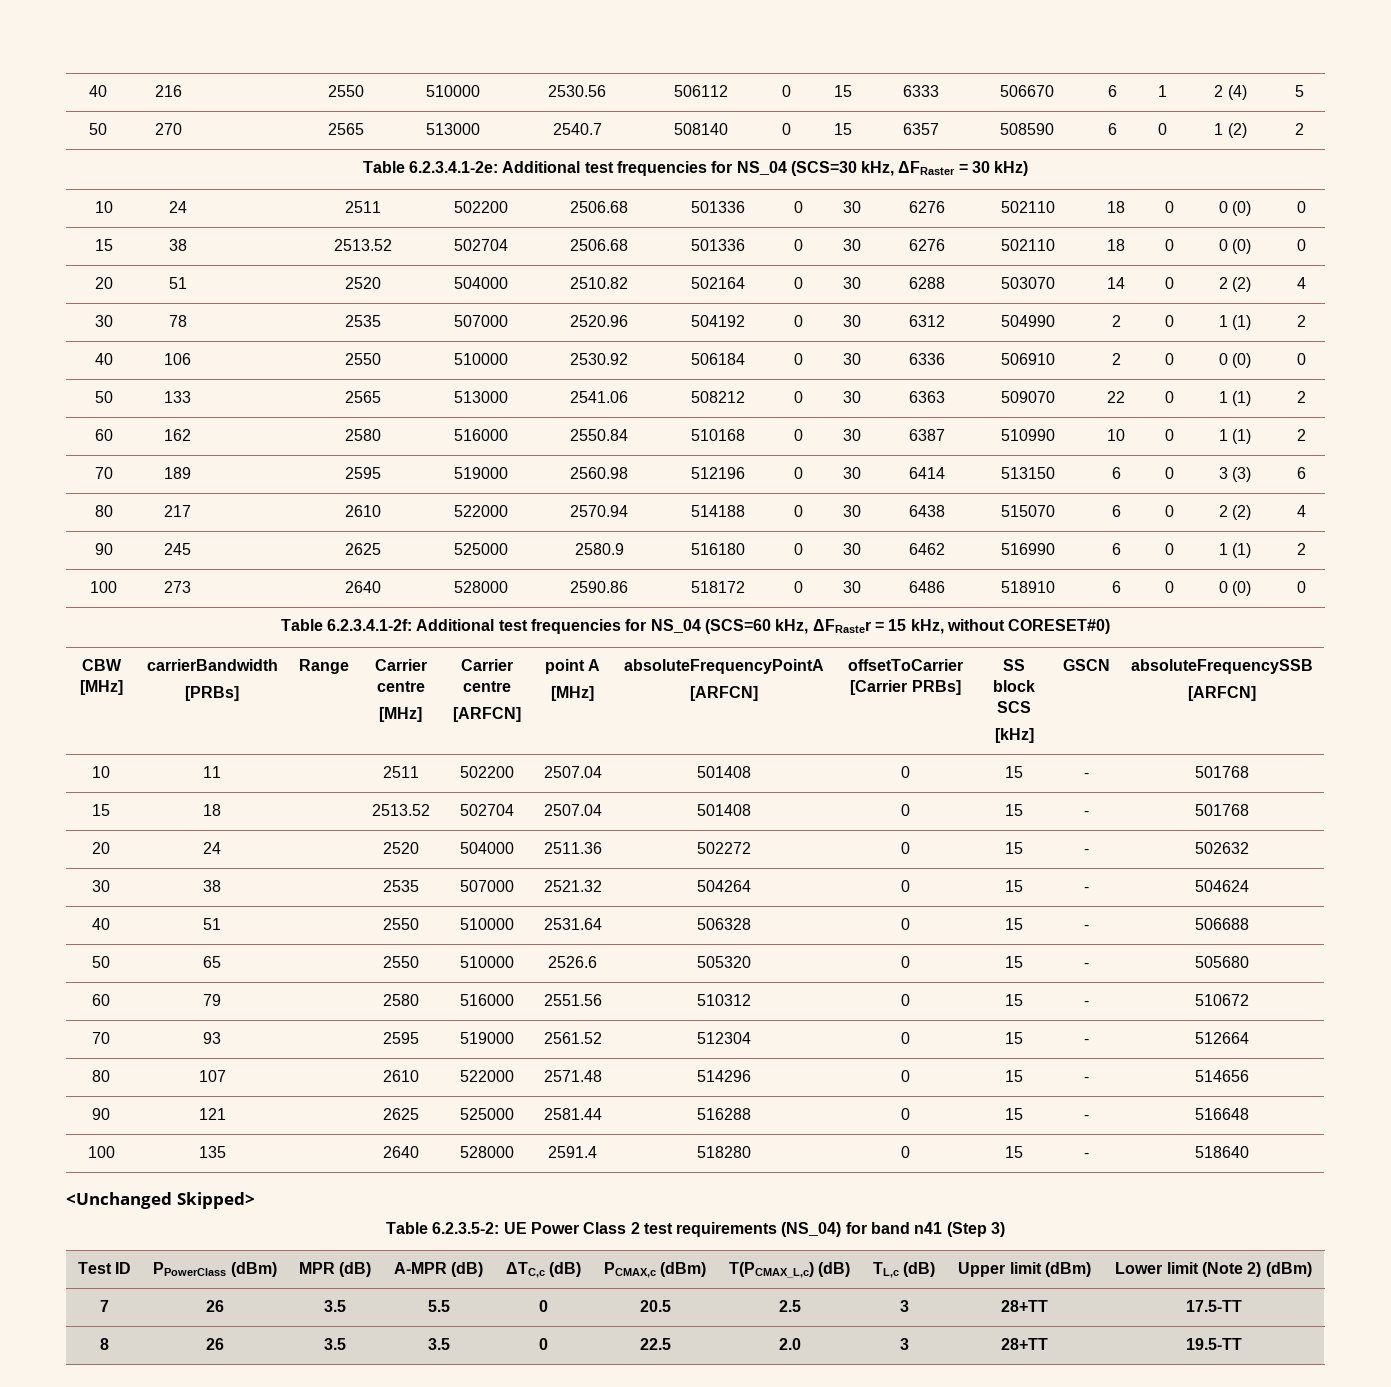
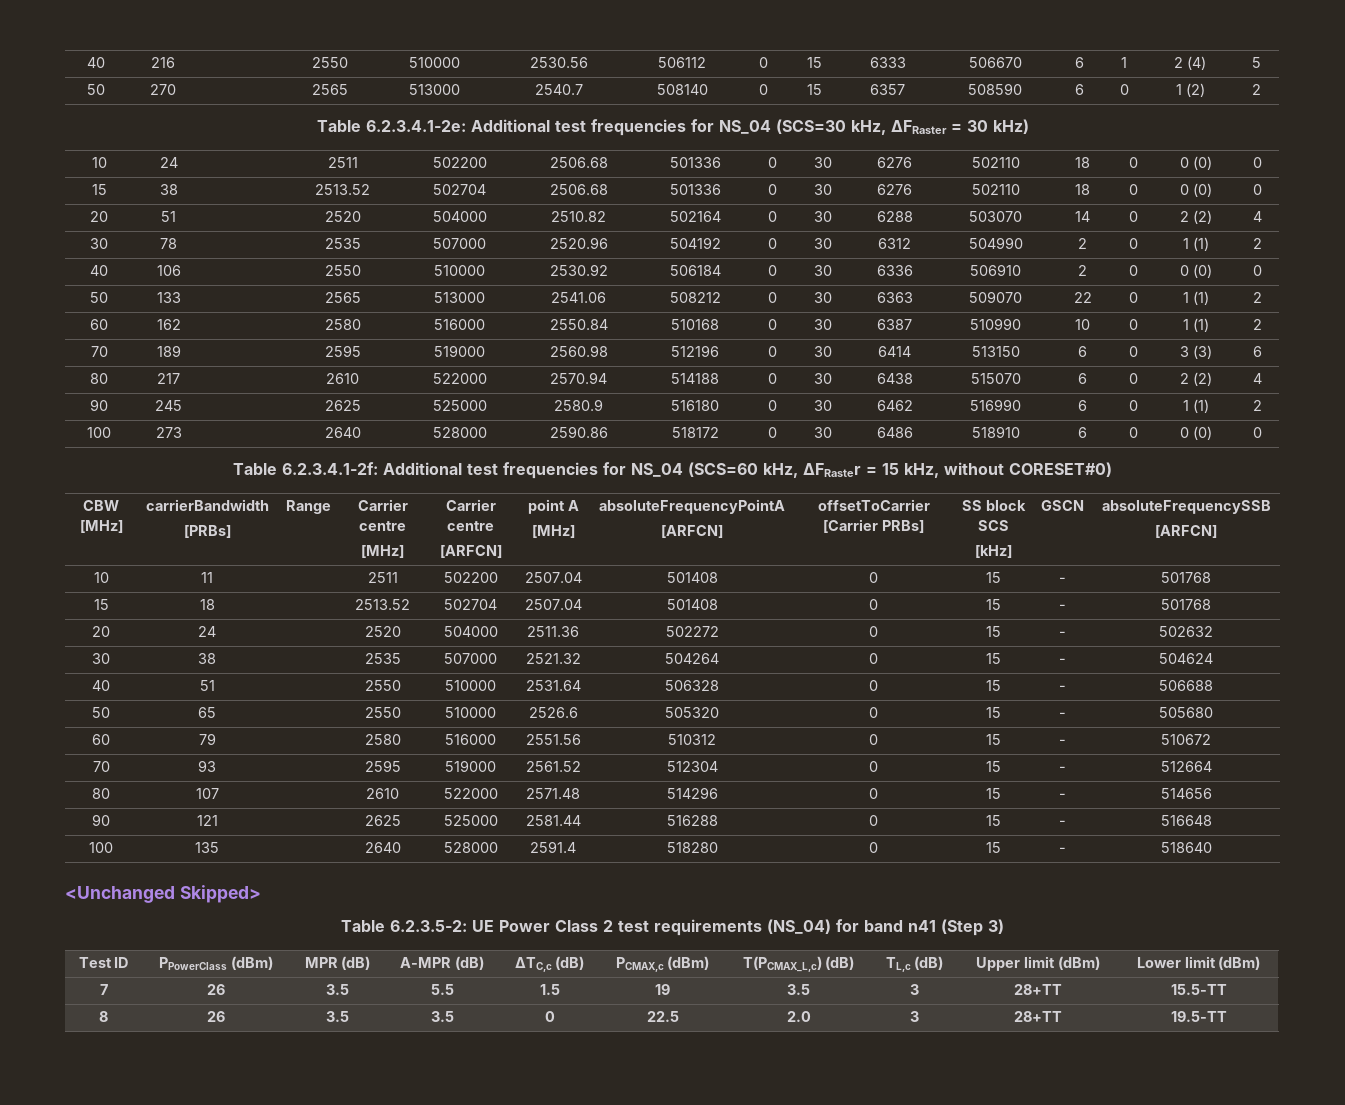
- Test ID | PPowerClass (dBm) | MPR (dB) | A-MPR (dB) | ΔTC,c (dB) | PCMAX,c (dBm) | T(PCMAX_L,c) (dB) | TL,c (dB) | Upper limit (dBm) | Lower limit (Note 2) (dBm)
+ Test ID | PPowerClass (dBm) | MPR (dB) | A-MPR (dB) | ΔTC,c (dB) | PCMAX,c (dBm) | T(PCMAX_L,c) (dB) | TL,c (dB) | Upper limit (dBm) | Lower limit (dBm)
- 7 | 26 | 3.5 | 5.5 | 0 | 20.5 | 2.5 | 3 | 28+TT | 17.5-TT
+ 7 | 26 | 3.5 | 5.5 | 1.5 | 19 | 3.5 | 3 | 28+TT | 15.5-TT

